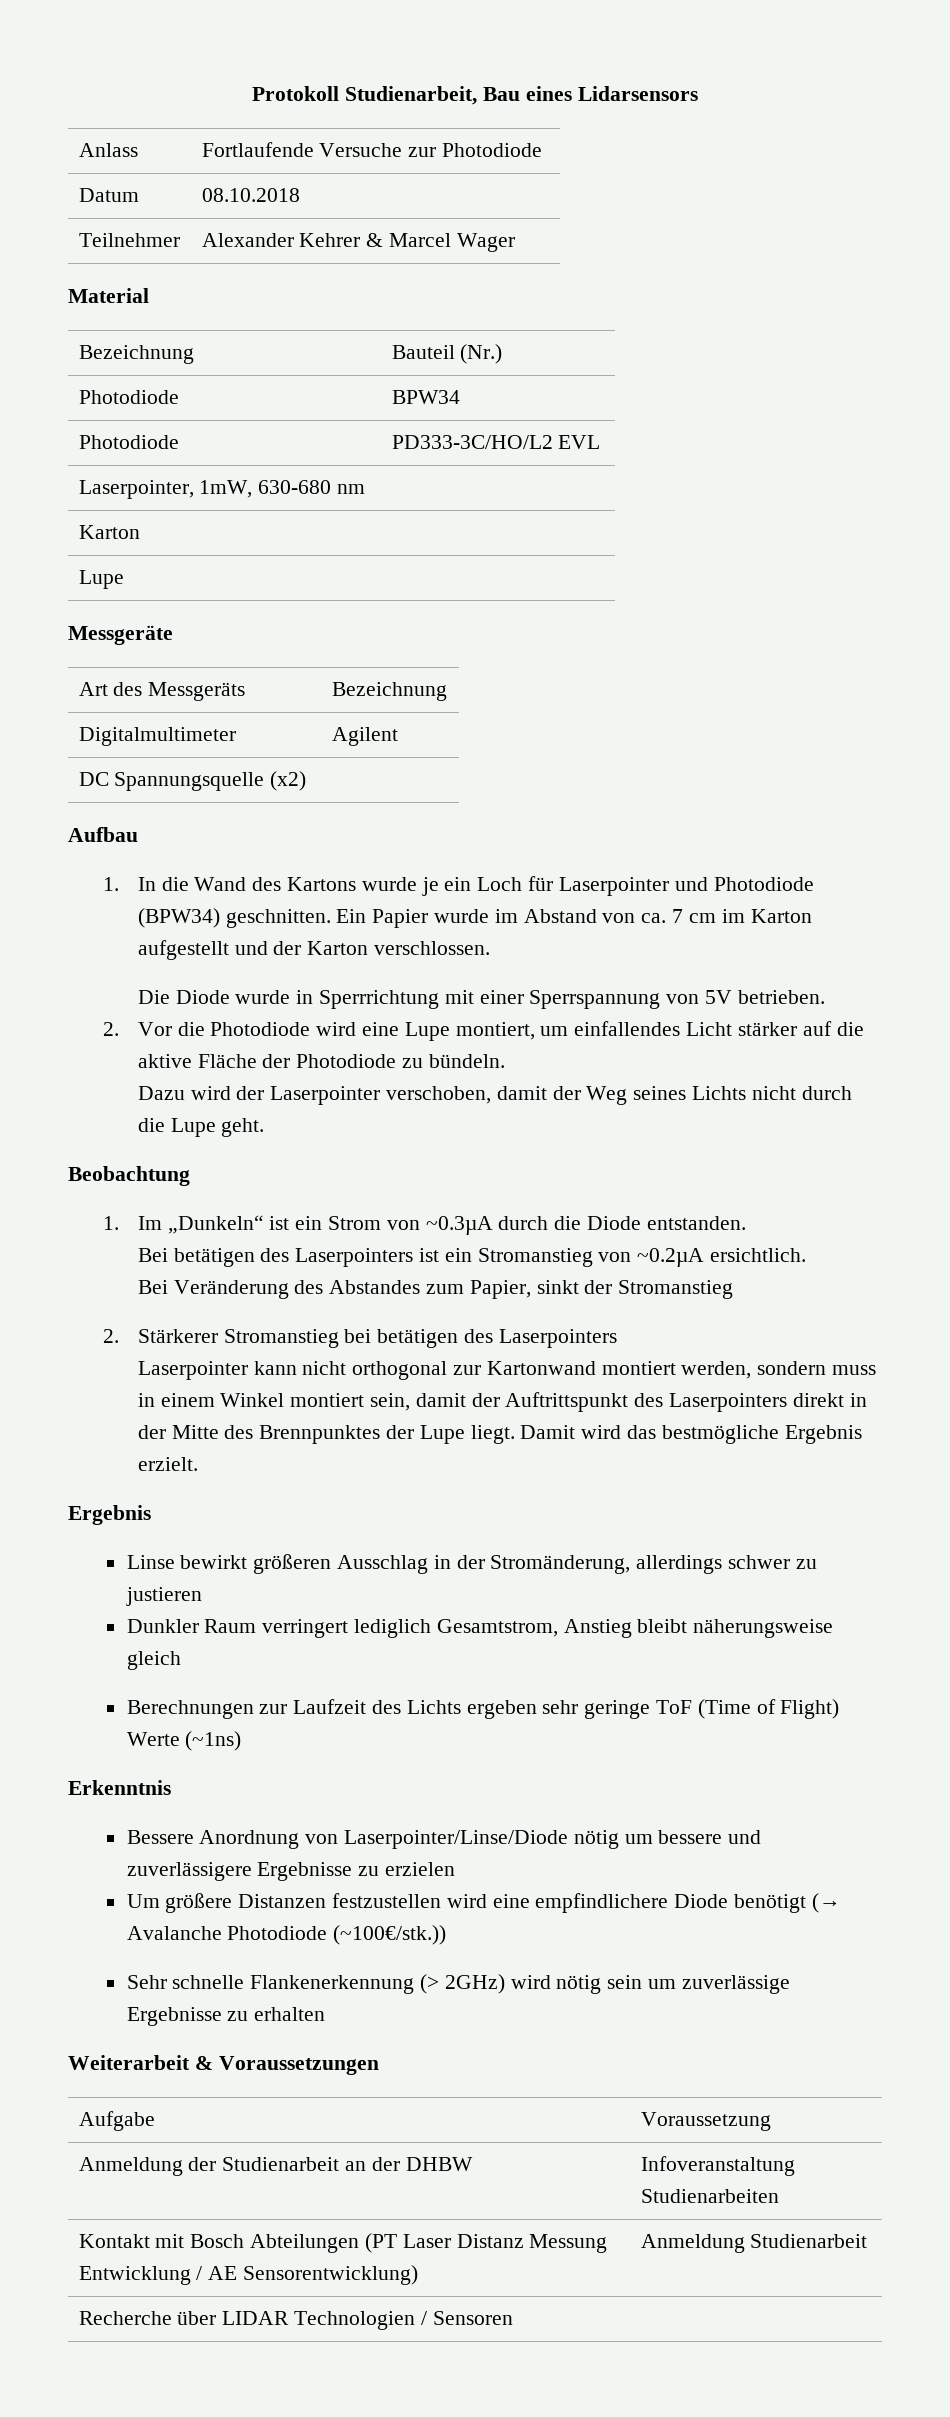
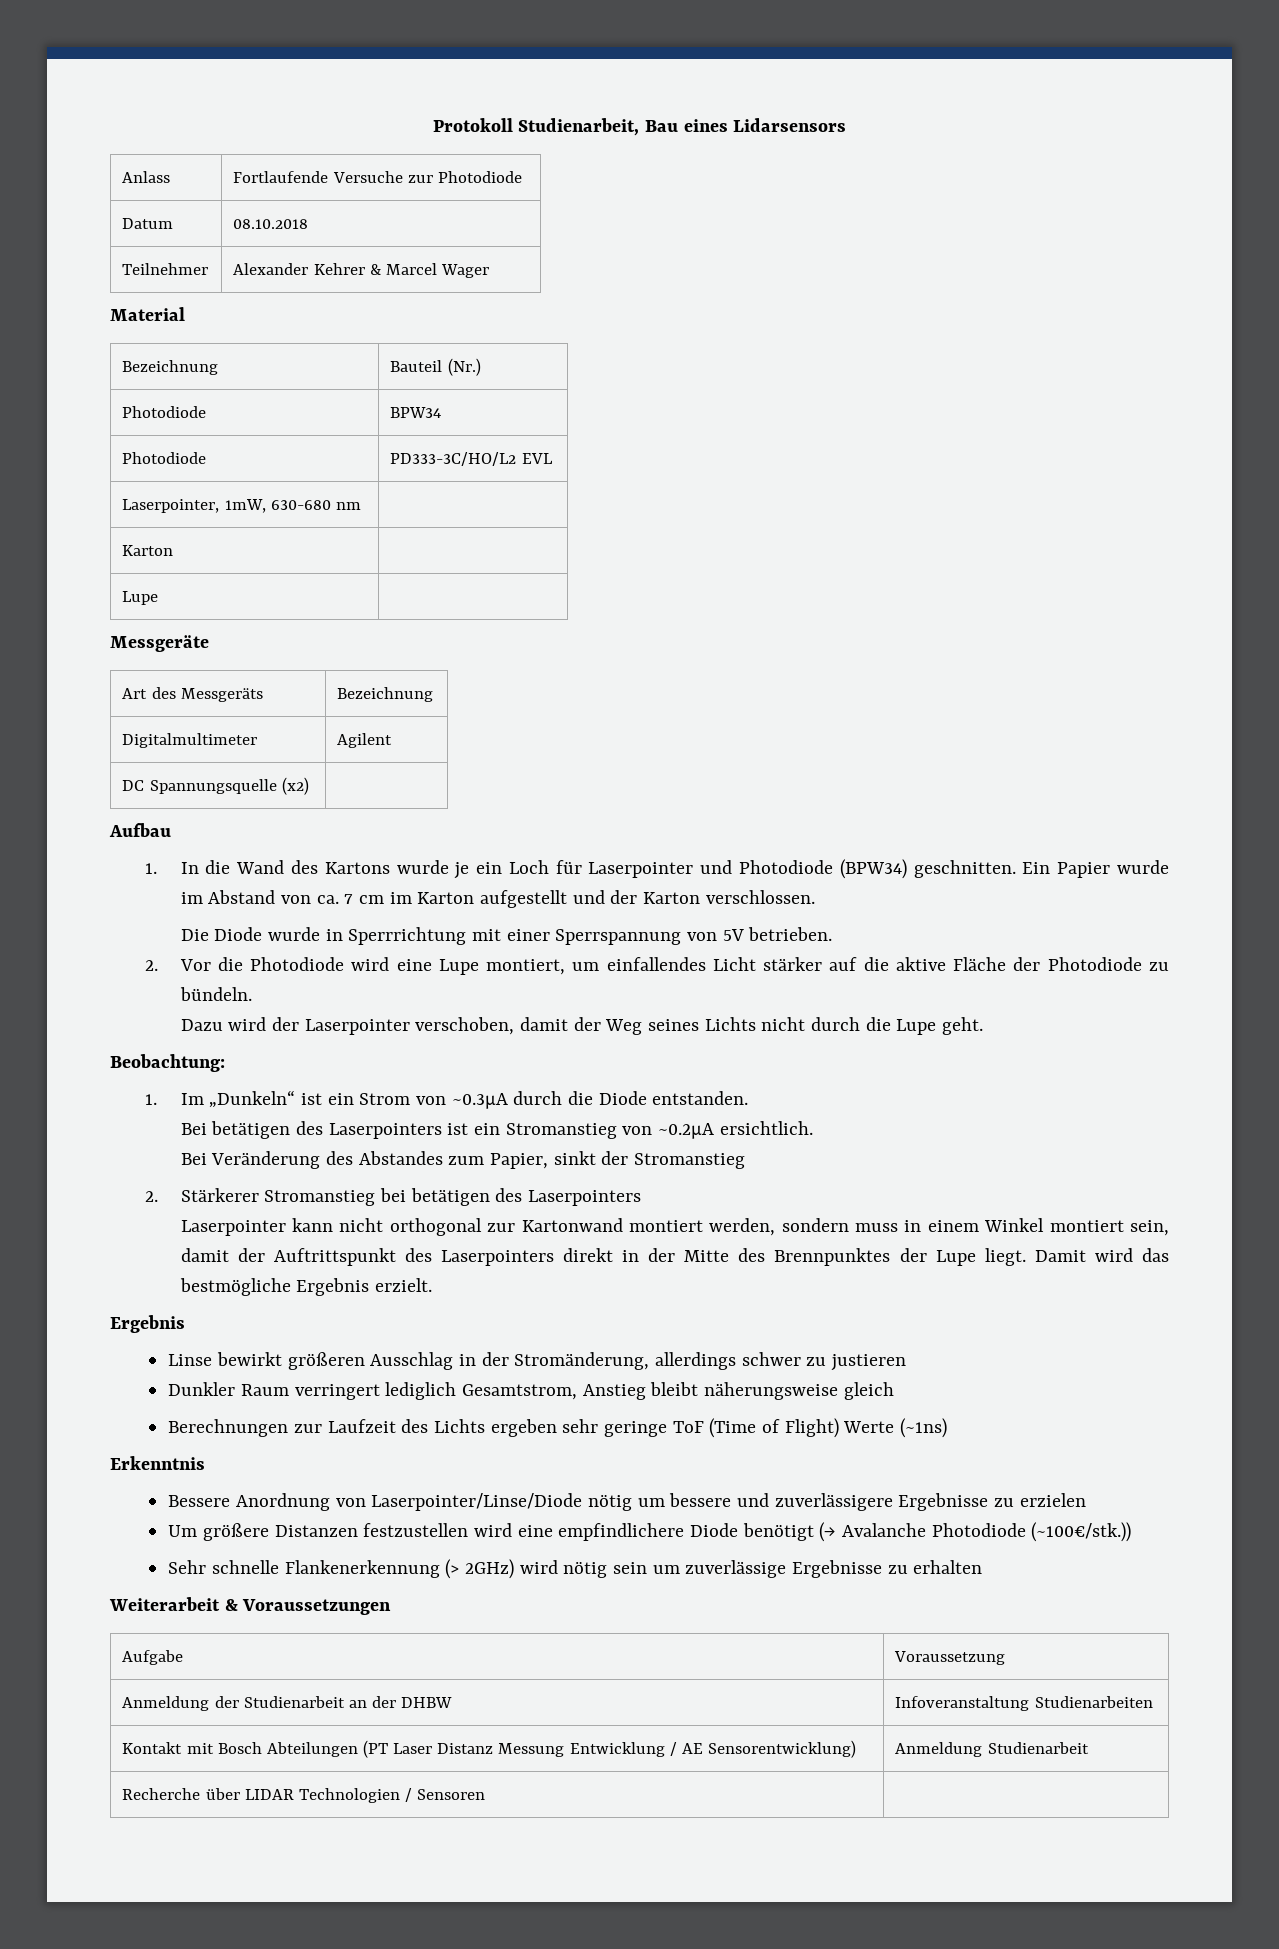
- Beobachtung
+ Beobachtung:

